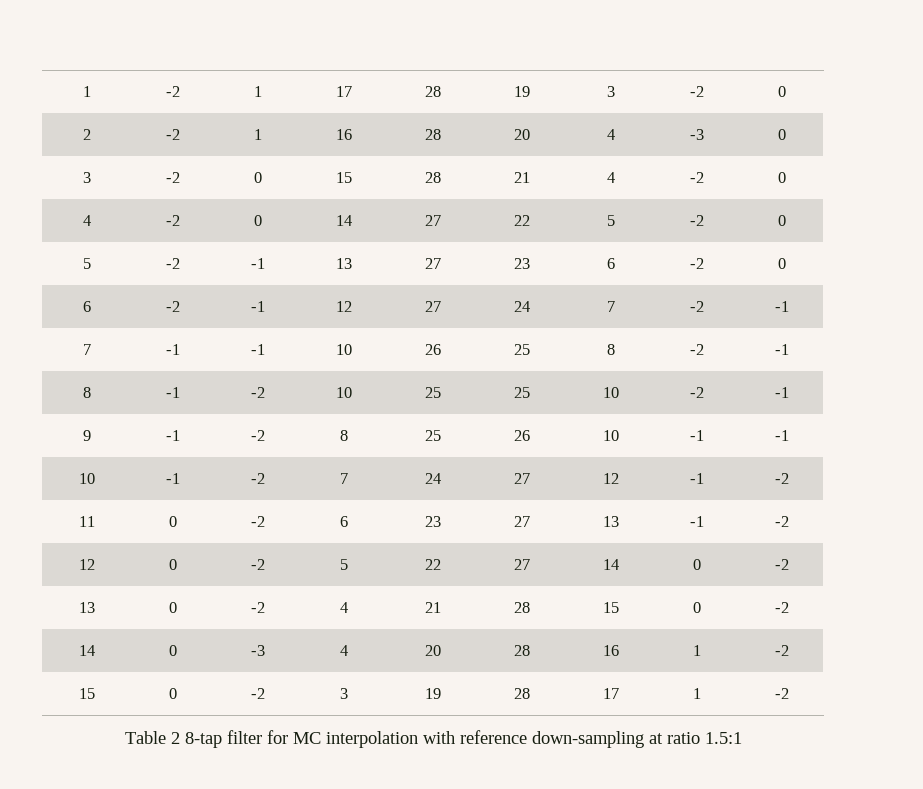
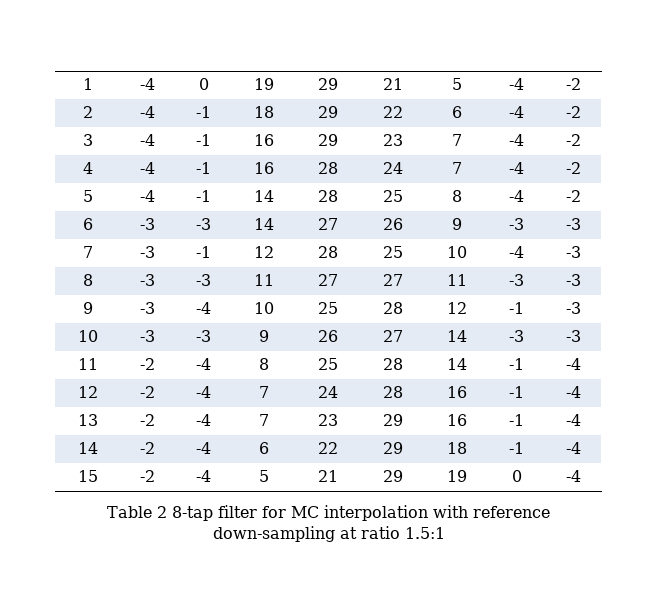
- 1 | -2 | 1 | 17 | 28 | 19 | 3 | -2 | 0
+ 1 | -4 | 0 | 19 | 29 | 21 | 5 | -4 | -2
- 2 | -2 | 1 | 16 | 28 | 20 | 4 | -3 | 0
- 3 | -2 | 0 | 15 | 28 | 21 | 4 | -2 | 0
- 4 | -2 | 0 | 14 | 27 | 22 | 5 | -2 | 0
- 5 | -2 | -1 | 13 | 27 | 23 | 6 | -2 | 0
- 6 | -2 | -1 | 12 | 27 | 24 | 7 | -2 | -1
- 7 | -1 | -1 | 10 | 26 | 25 | 8 | -2 | -1
- 8 | -1 | -2 | 10 | 25 | 25 | 10 | -2 | -1
- 9 | -1 | -2 | 8 | 25 | 26 | 10 | -1 | -1
- 10 | -1 | -2 | 7 | 24 | 27 | 12 | -1 | -2
- 11 | 0 | -2 | 6 | 23 | 27 | 13 | -1 | -2
- 12 | 0 | -2 | 5 | 22 | 27 | 14 | 0 | -2
- 13 | 0 | -2 | 4 | 21 | 28 | 15 | 0 | -2
- 14 | 0 | -3 | 4 | 20 | 28 | 16 | 1 | -2
- 15 | 0 | -2 | 3 | 19 | 28 | 17 | 1 | -2
+ 2 | -4 | -1 | 18 | 29 | 22 | 6 | -4 | -2
+ 3 | -4 | -1 | 16 | 29 | 23 | 7 | -4 | -2
+ 4 | -4 | -1 | 16 | 28 | 24 | 7 | -4 | -2
+ 5 | -4 | -1 | 14 | 28 | 25 | 8 | -4 | -2
+ 6 | -3 | -3 | 14 | 27 | 26 | 9 | -3 | -3
+ 7 | -3 | -1 | 12 | 28 | 25 | 10 | -4 | -3
+ 8 | -3 | -3 | 11 | 27 | 27 | 11 | -3 | -3
+ 9 | -3 | -4 | 10 | 25 | 28 | 12 | -1 | -3
+ 10 | -3 | -3 | 9 | 26 | 27 | 14 | -3 | -3
+ 11 | -2 | -4 | 8 | 25 | 28 | 14 | -1 | -4
+ 12 | -2 | -4 | 7 | 24 | 28 | 16 | -1 | -4
+ 13 | -2 | -4 | 7 | 23 | 29 | 16 | -1 | -4
+ 14 | -2 | -4 | 6 | 22 | 29 | 18 | -1 | -4
+ 15 | -2 | -4 | 5 | 21 | 29 | 19 | 0 | -4

